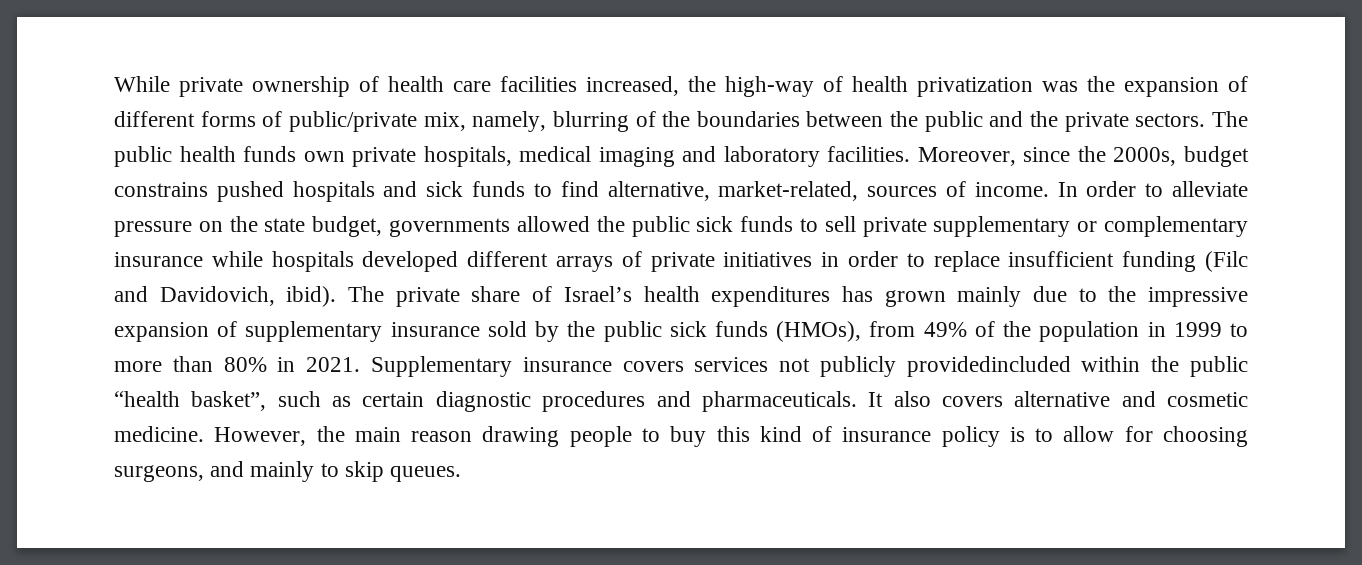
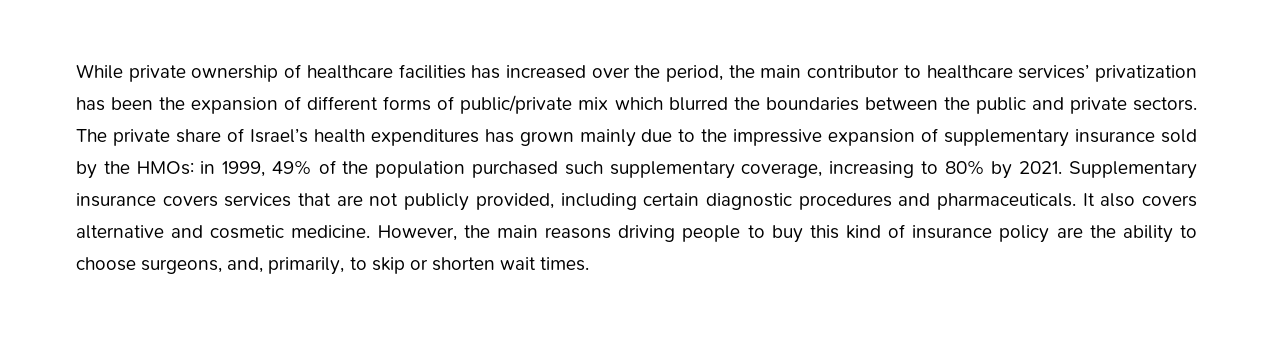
- While private ownership of health care facilities increased, the high-way of health privatization was the expansion of different forms of public/private mix, namely, blurring of the boundaries between the public and the private sectors.
+ While private ownership of healthcare facilities has increased over the period, the main contributor to healthcare services’ privatization has been the expansion of different forms of public/private mix which blurred the boundaries between the public and private sectors.
- The public health funds own private hospitals, medical imaging and laboratory facilities. Moreover, since the 2000s, budget constrains pushed hospitals and sick funds to find alternative, market-related, sources of income. In order to alleviate pressure on the state budget, governments allowed the public sick funds to sell private supplementary or complementary insurance while hospitals developed different arrays of private initiatives in order to replace insufficient funding (Filc and Davidovich, ibid). The private share of Israel’s health expenditures has grown mainly due to the impressive expansion of supplementary insurance sold by the public sick funds (HMOs), from 49% of the population in 1999 to more than 80% in 2021.
+ The private share of Israel’s health expenditures has grown mainly due to the impressive expansion of supplementary insurance sold by the HMOs: in 1999, 49% of the population purchased such supplementary coverage, increasing to 80% by 2021.
- Supplementary insurance covers services not publicly providedincluded within the public “health basket”, such as certain diagnostic procedures and pharmaceuticals.
+ Supplementary insurance covers services that are not publicly provided, including certain diagnostic procedures and pharmaceuticals.
- However, the main reason drawing people to buy this kind of insurance policy is to allow for choosing surgeons, and mainly to skip queues.
+ However, the main reasons driving people to buy this kind of insurance policy are the ability to choose surgeons, and, primarily, to skip or shorten wait times.

